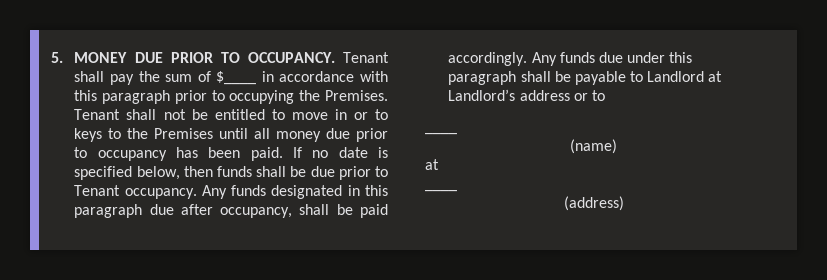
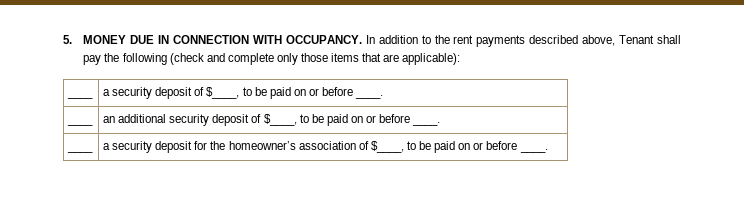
- 5. MONEY DUE PRIOR TO OCCUPANCY. Tenant shall pay the sum of $____ in accordance with this paragraph prior to occupying the Premises. Tenant shall not be entitled to move in or to keys to the Premises until all money due prior to occupancy has been paid. If no date is specified below, then funds shall be due prior to Tenant occupancy. Any funds designated in this paragraph due after occupancy, shall be paid accordingly. Any funds due under this paragraph shall be payable to Landlord at Landlord’s address or to
- ____
- (name)
- at
- ____
- (address)
+ 5. MONEY DUE IN CONNECTION WITH OCCUPANCY. In addition to the rent payments described above, Tenant shall pay the following (check and complete only those items that are applicable):
+ ____ | a security deposit of $____, to be paid on or before ____.
+ ____ | an additional security deposit of $____, to be paid on or before ____.
+ ____ | a security deposit for the homeowner’s association of $____, to be paid on or before ____.

